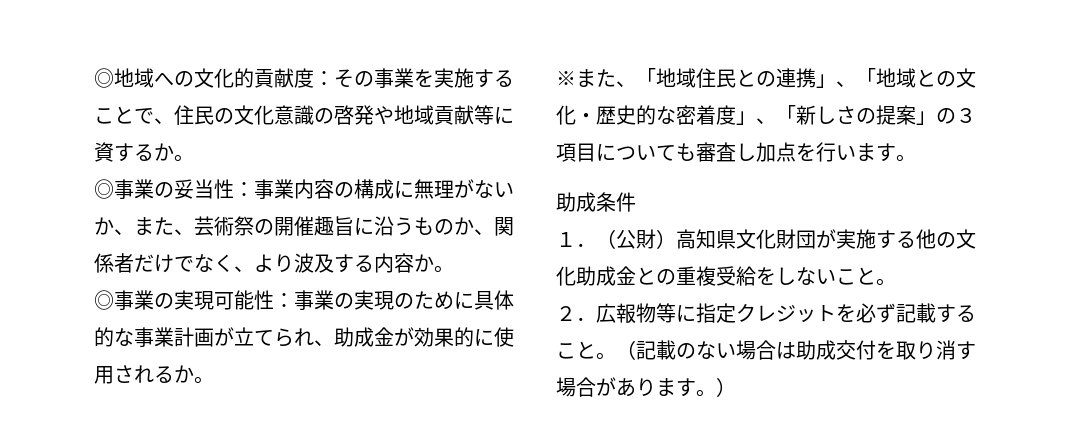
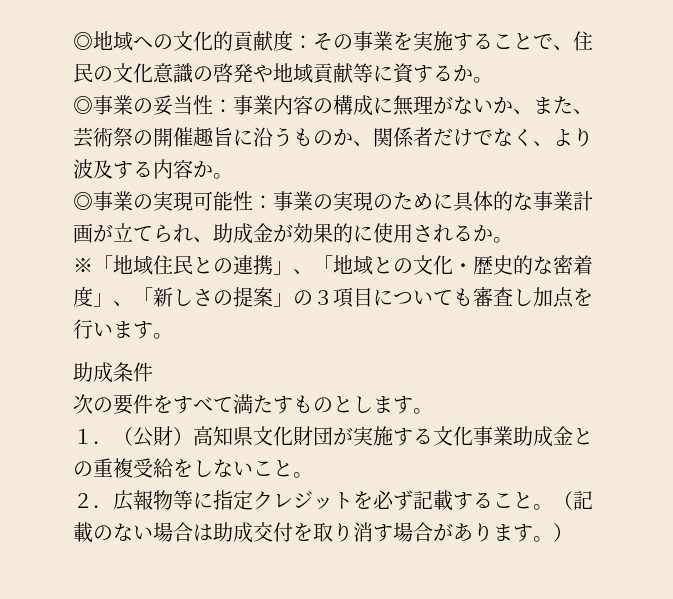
- ※また、「地域住民との連携」、「地域との文化・歴史的な密着度」、「新しさの提案」の３項目についても審査し加点を行います。
+ ※「地域住民との連携」、「地域との文化・歴史的な密着度」、「新しさの提案」の３項目についても審査し加点を行います。
+ 次の要件をすべて満たすものとします。
- １．（公財）高知県文化財団が実施する他の文化助成金との重複受給をしないこと。
+ １．（公財）高知県文化財団が実施する文化事業助成金との重複受給をしないこと。

